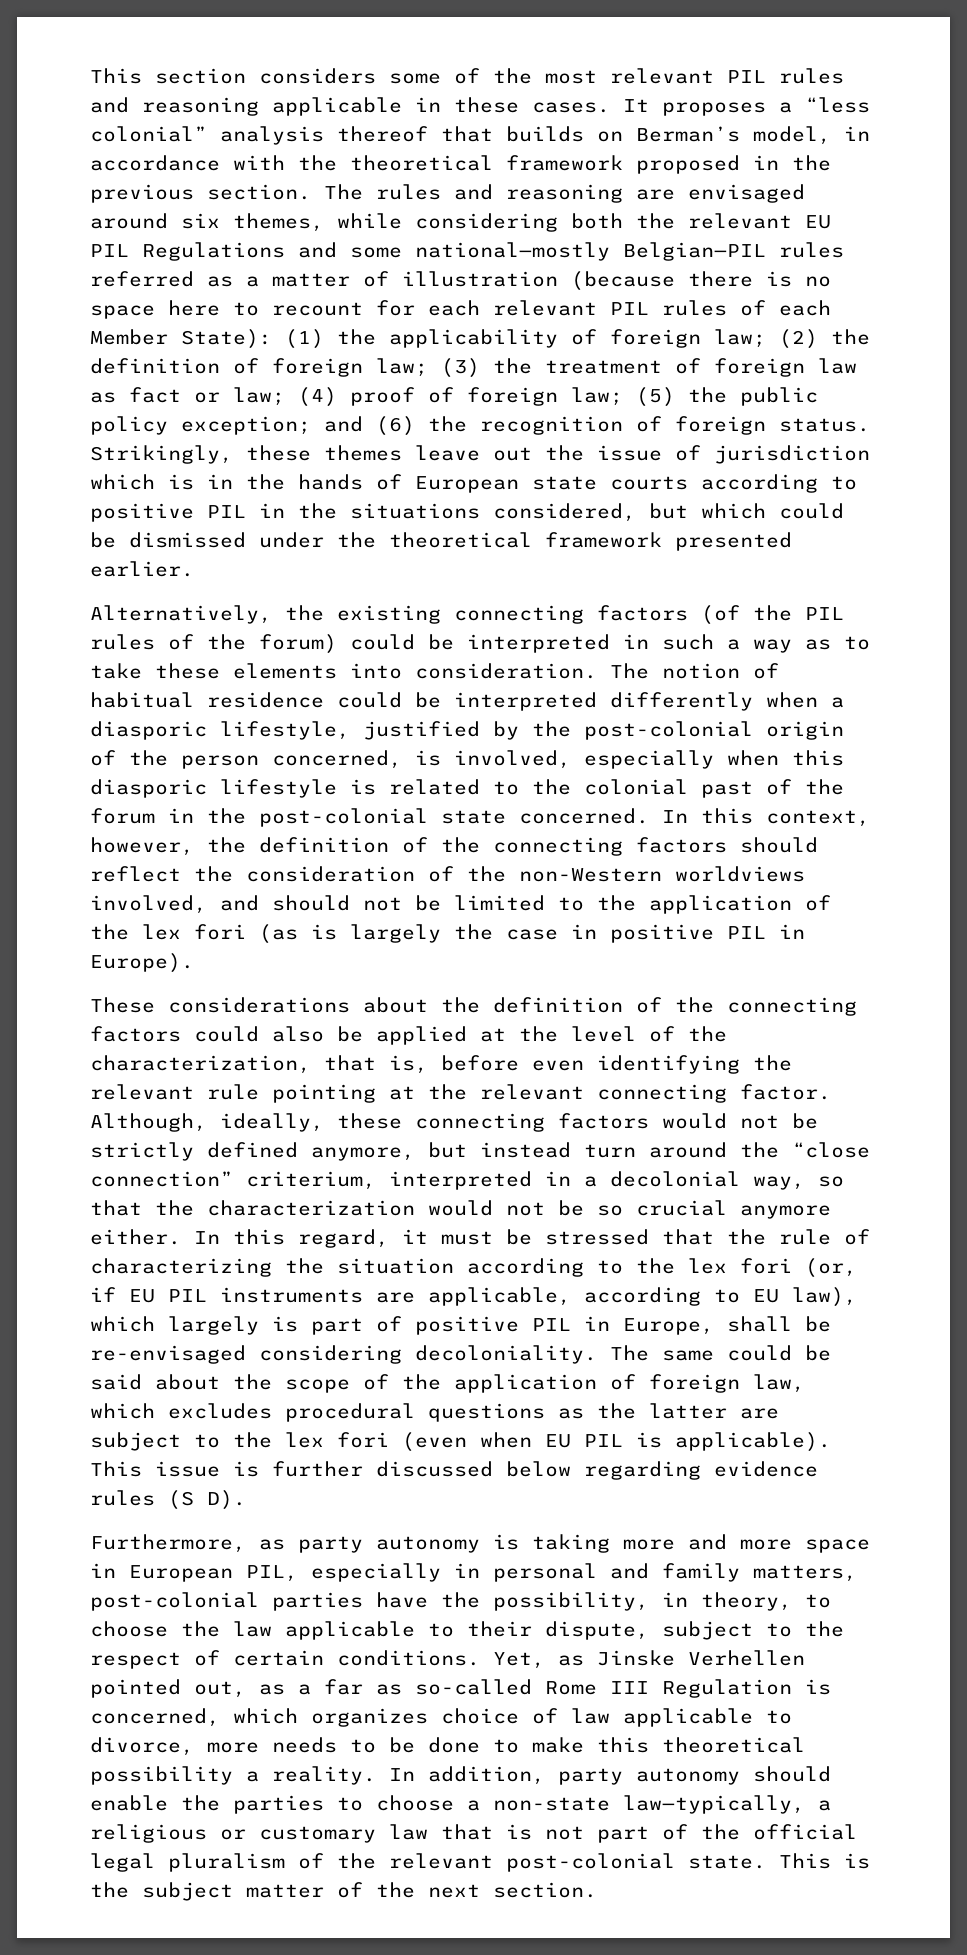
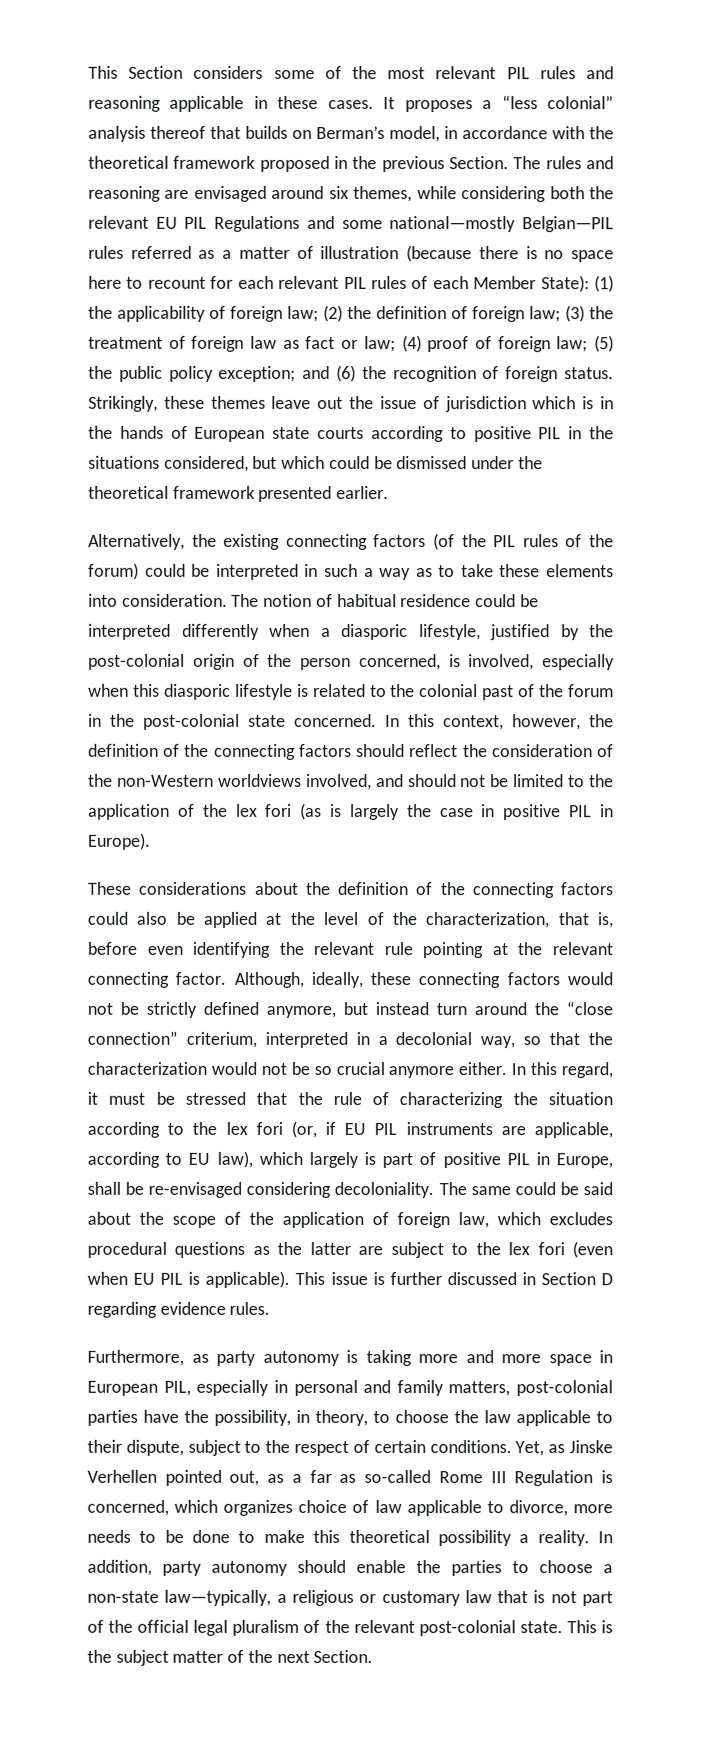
- This section considers some of the most relevant PIL rules and reasoning applicable in these cases.
+ This Section considers some of the most relevant PIL rules and reasoning applicable in these cases.
- It proposes a “less colonial” analysis thereof that builds on Berman’s model, in accordance with the theoretical framework proposed in the previous section.
+ It proposes a “less colonial” analysis thereof that builds on Berman’s model, in accordance with the theoretical framework proposed in the previous Section.
- This issue is further discussed below regarding evidence rules (S D).
+ This issue is further discussed in Section D regarding evidence rules.
- This is the subject matter of the next section.
+ This is the subject matter of the next Section.

